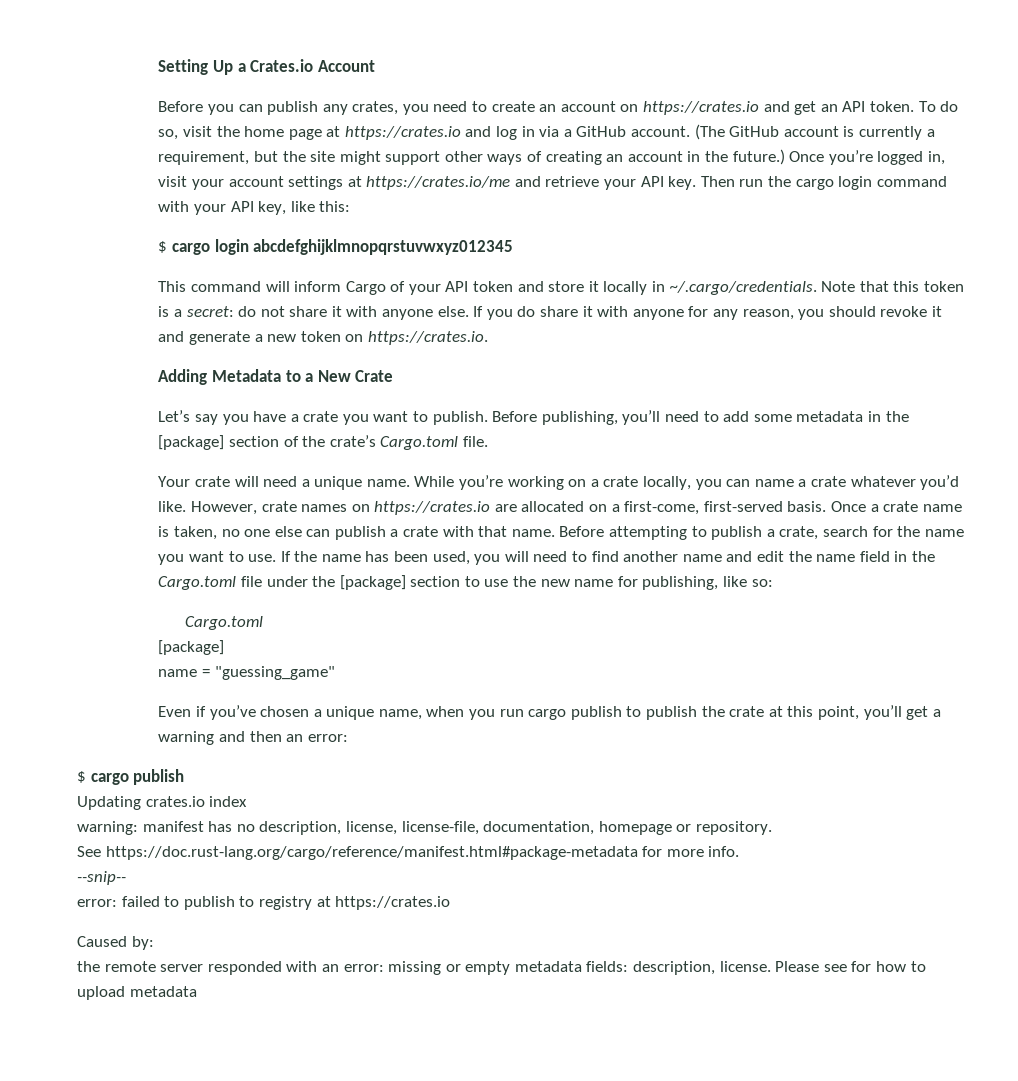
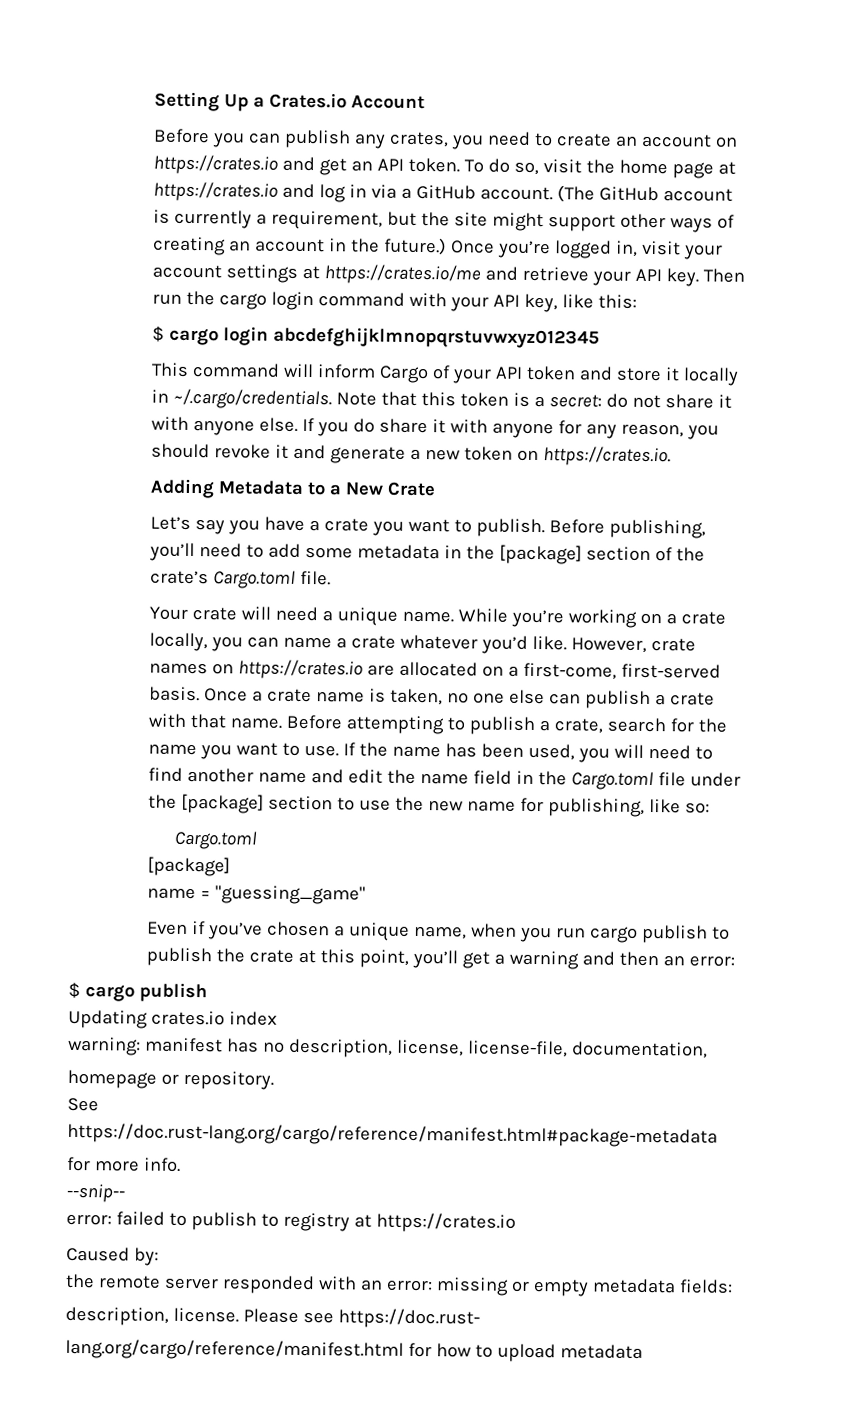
- warning: manifest has no description, license, license-file, documentation, homepage or repository.
+ warning: manifest has no description, license, license-file, documentation,
+ homepage or repository.
- See https://doc.rust-lang.org/cargo/reference/manifest.html#package-metadata for more info.
+ See https://doc.rust-lang.org/cargo/reference/manifest.html#package-metadata
+ for more info.
- the remote server responded with an error: missing or empty metadata fields: description, license.
+ the remote server responded with an error: missing or empty metadata fields:
+ description, license.
- Please see for how to upload metadata
+ Please see https://doc.rust-
+ lang.org/cargo/reference/manifest.html for how to upload metadata

